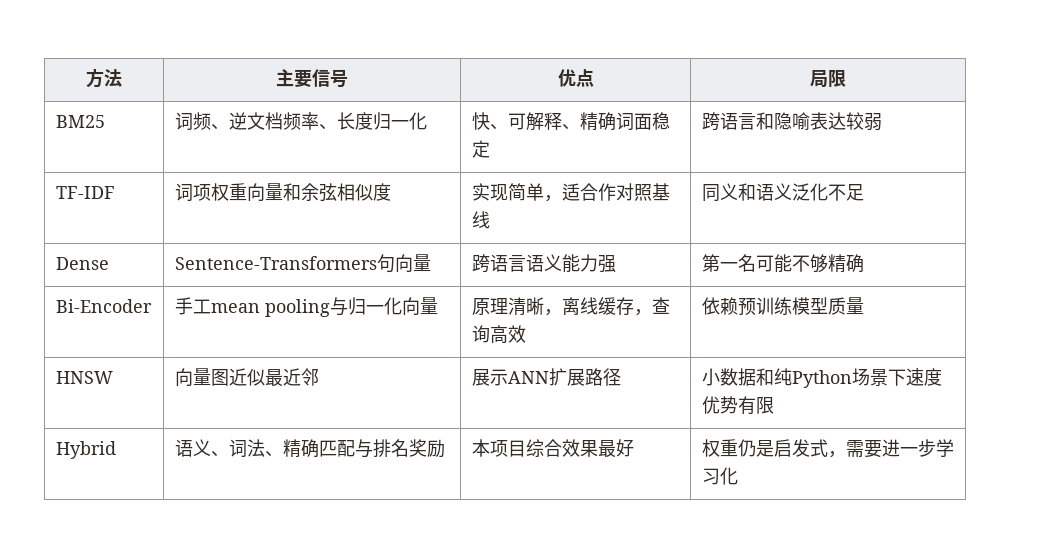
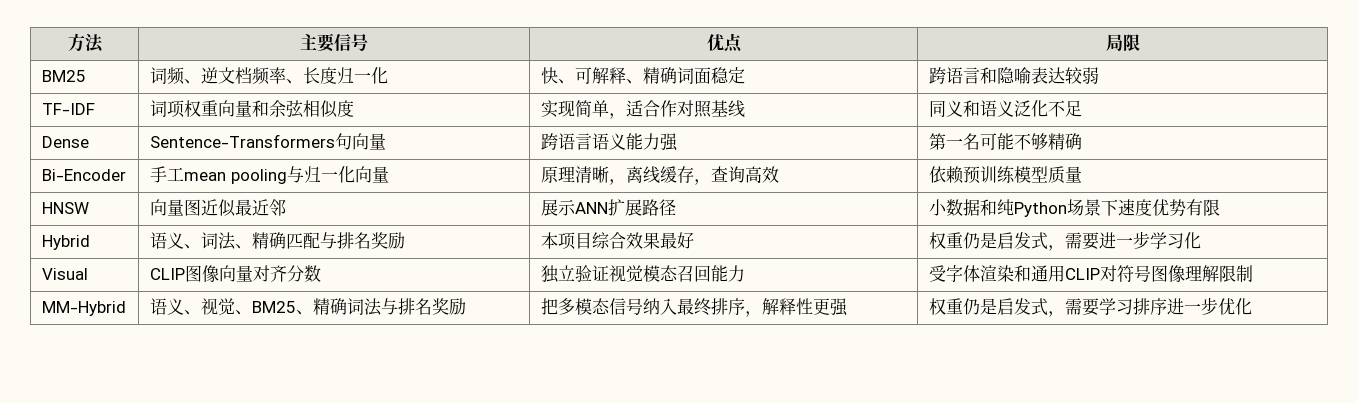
+ Visual | CLIP图像向量对齐分数 | 独立验证视觉模态召回能力 | 受字体渲染和通用CLIP对符号图像理解限制
+ MM-Hybrid | 语义、视觉、BM25、精确词法与排名奖励 | 把多模态信号纳入最终排序，解释性更强 | 权重仍是启发式，需要学习排序进一步优化

